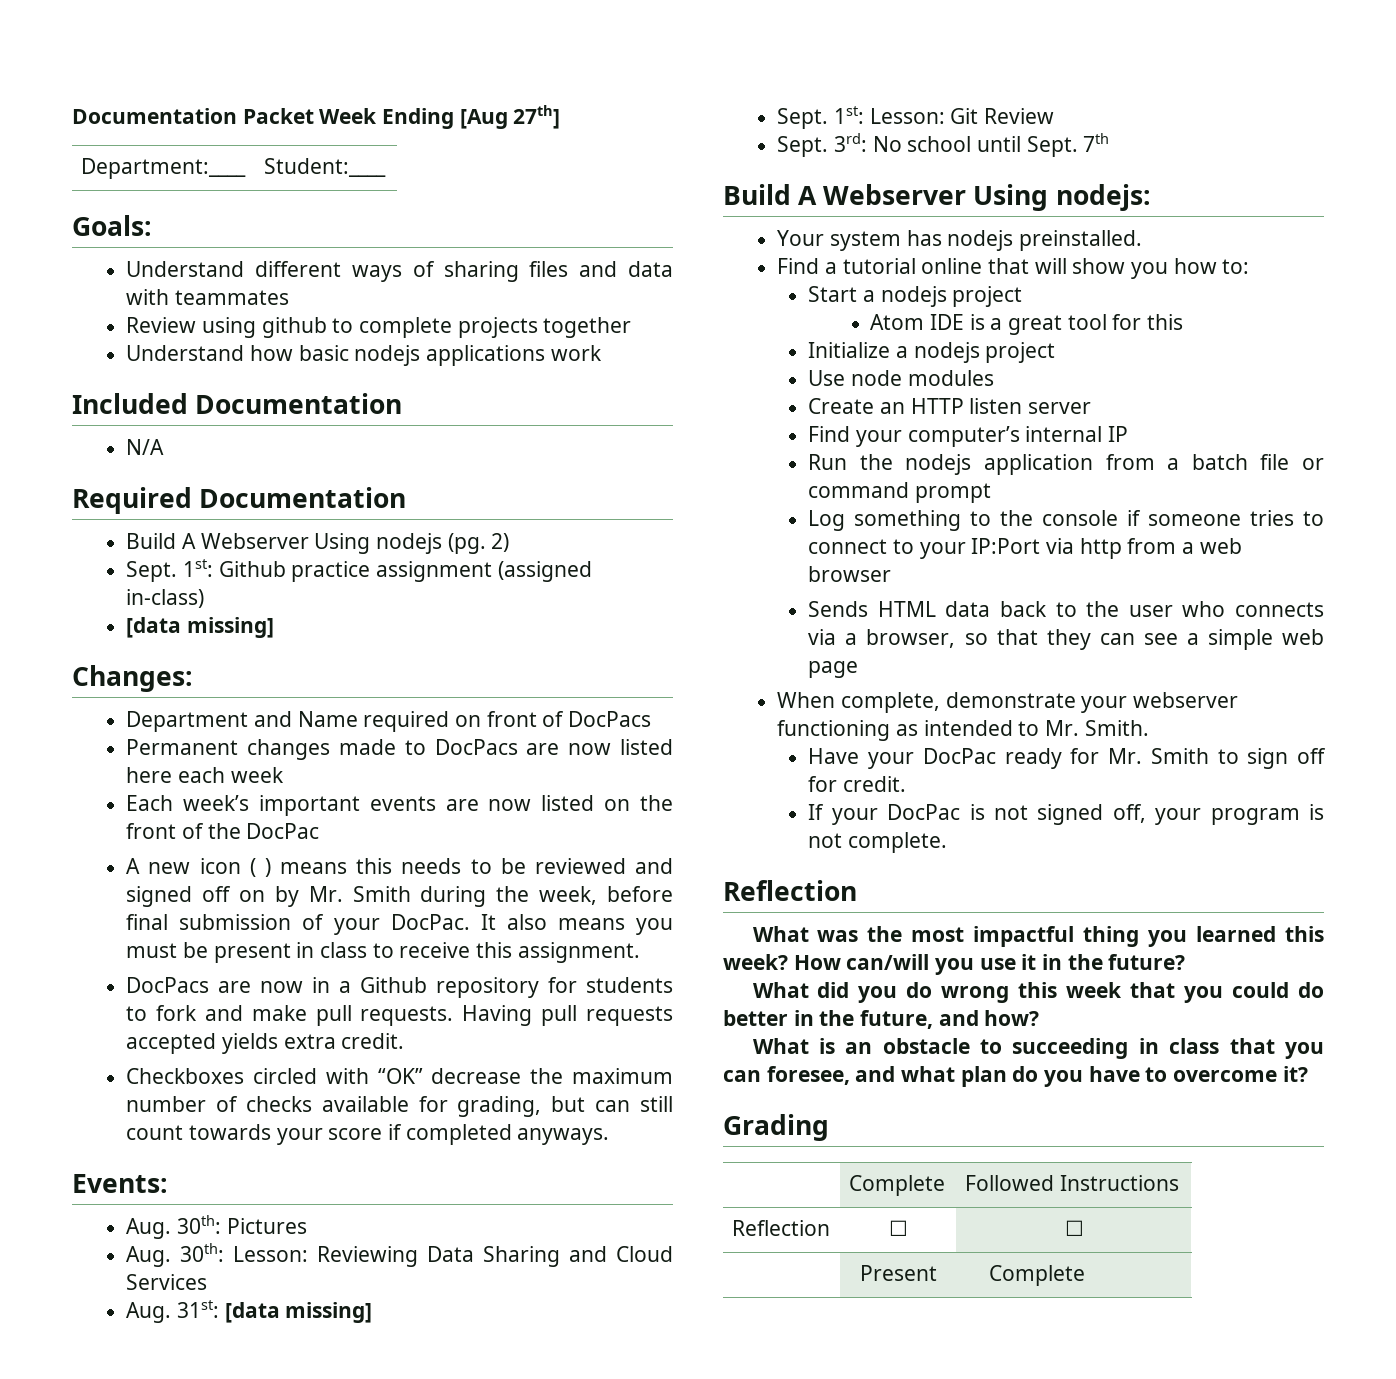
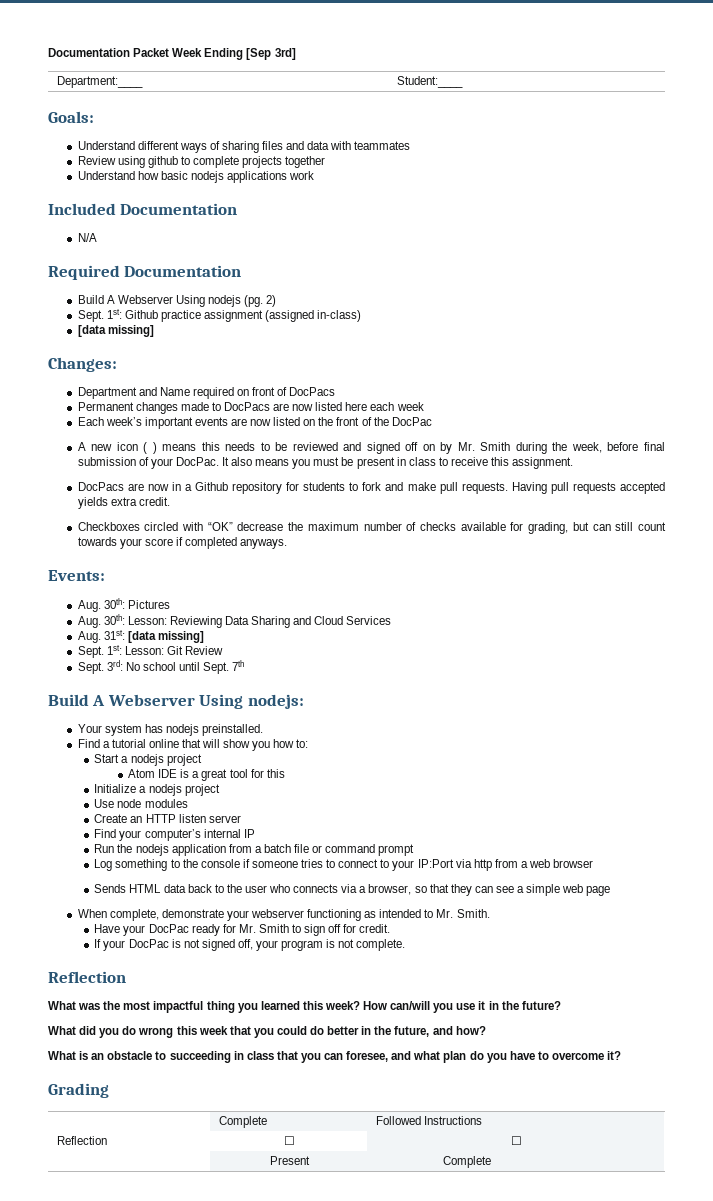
- Documentation Packet Week Ending [Aug 27th]
+ Documentation Packet Week Ending [Sep 3rd]

